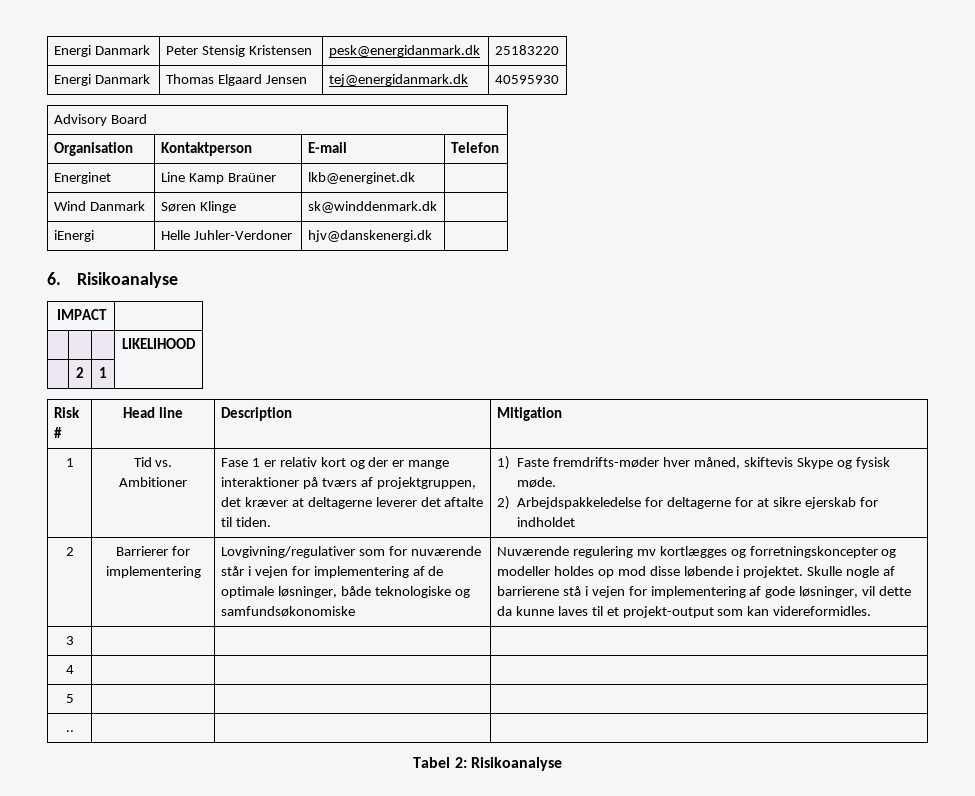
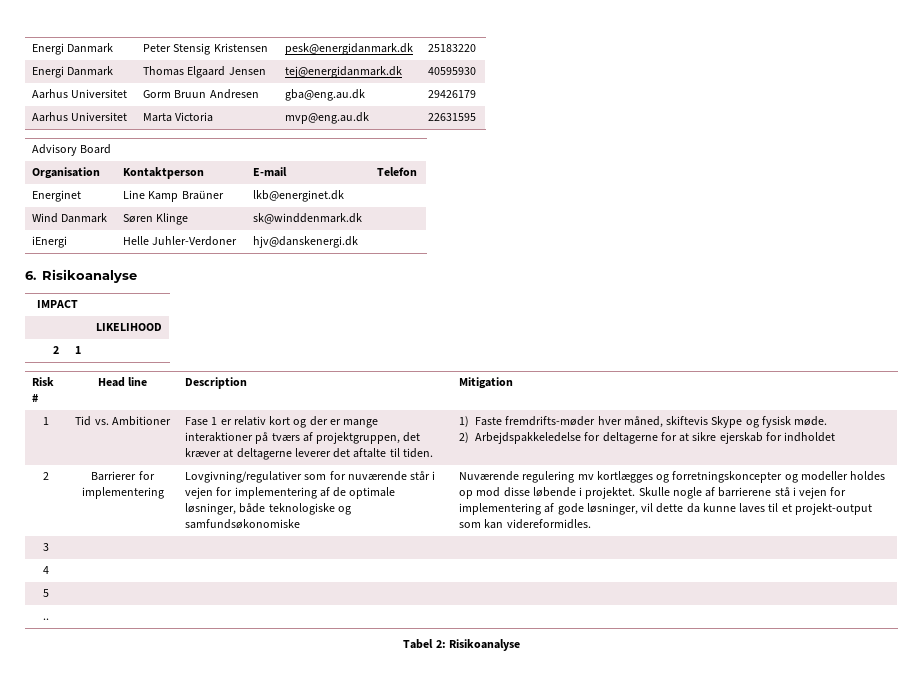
+ Aarhus Universitet | Gorm Bruun Andresen | gba@eng.au.dk | 29426179
+ Aarhus Universitet | Marta Victoria | mvp@eng.au.dk | 22631595

